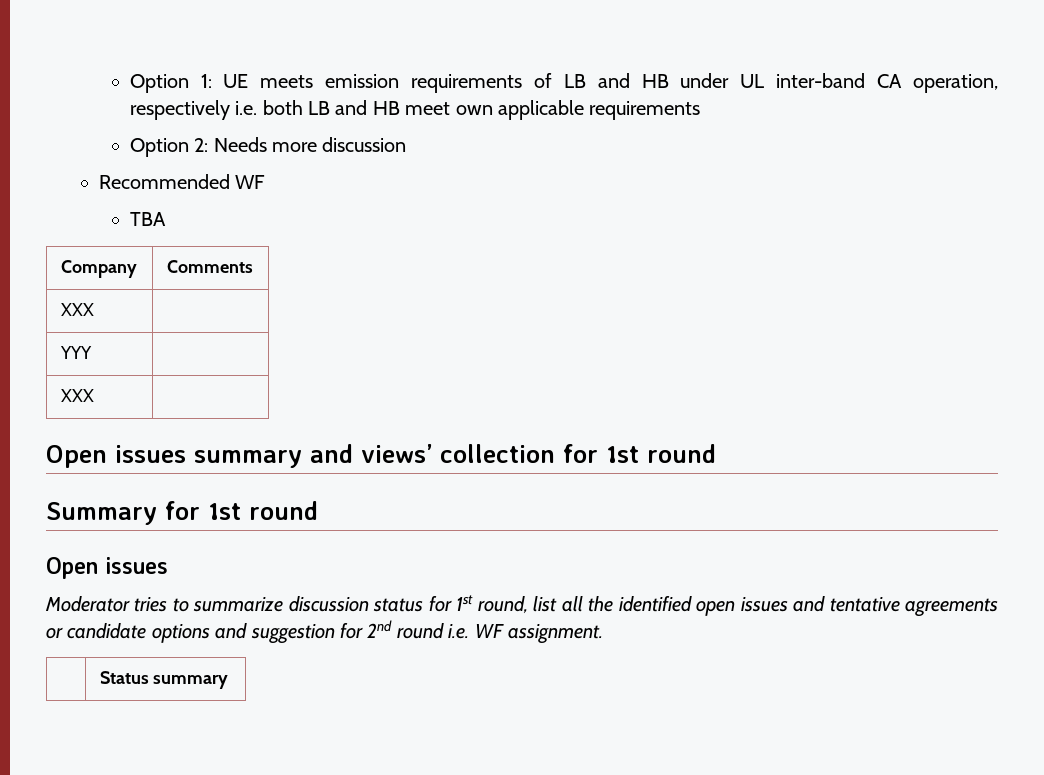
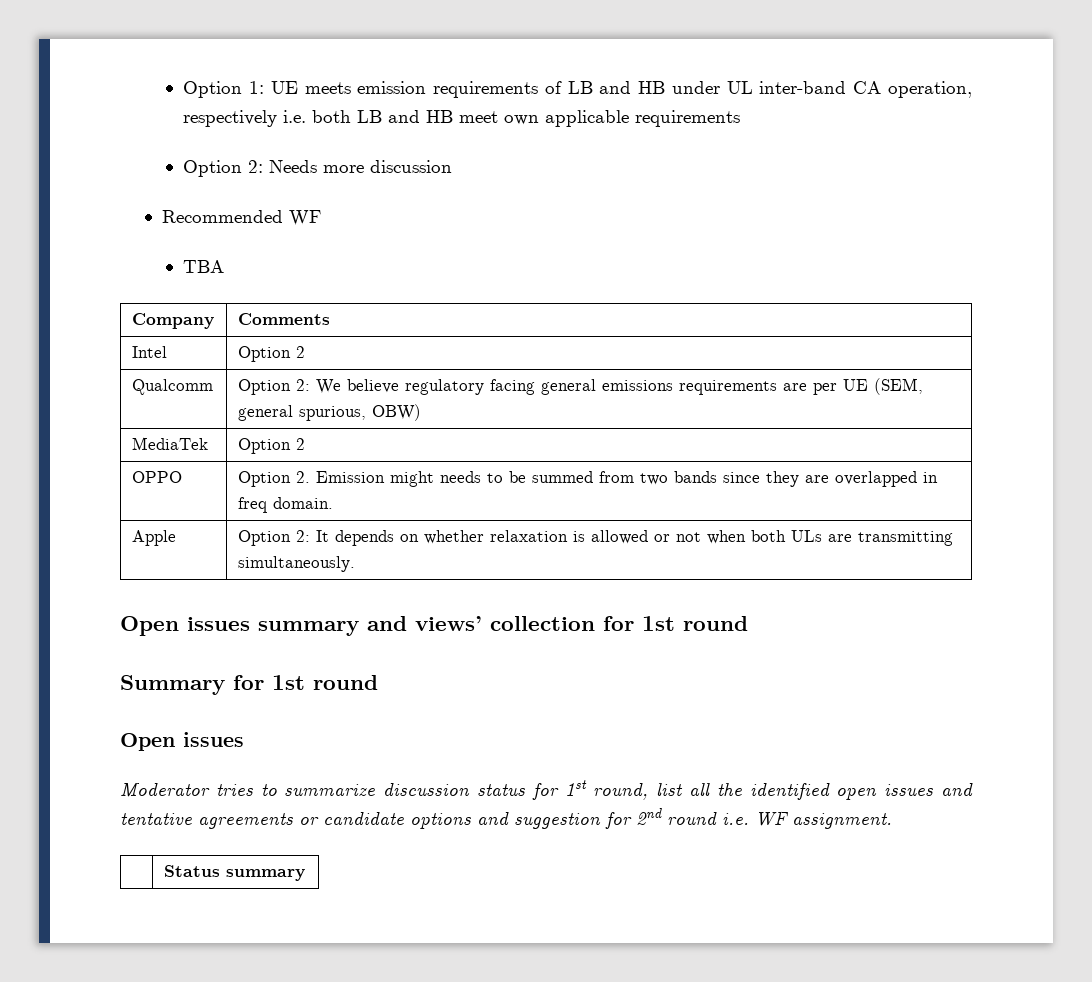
  Company | Comments
- XXX |
- YYY |
- XXX |
+ Intel | Option 2
+ Qualcomm | Option 2: We believe regulatory facing general emissions requirements are per UE (SEM, general spurious, OBW)
+ MediaTek | Option 2
+ OPPO | Option 2. Emission might needs to be summed from two bands since they are overlapped in freq domain.
+ Apple | Option 2: It depends on whether relaxation is allowed or not when both ULs are transmitting simultaneously.

